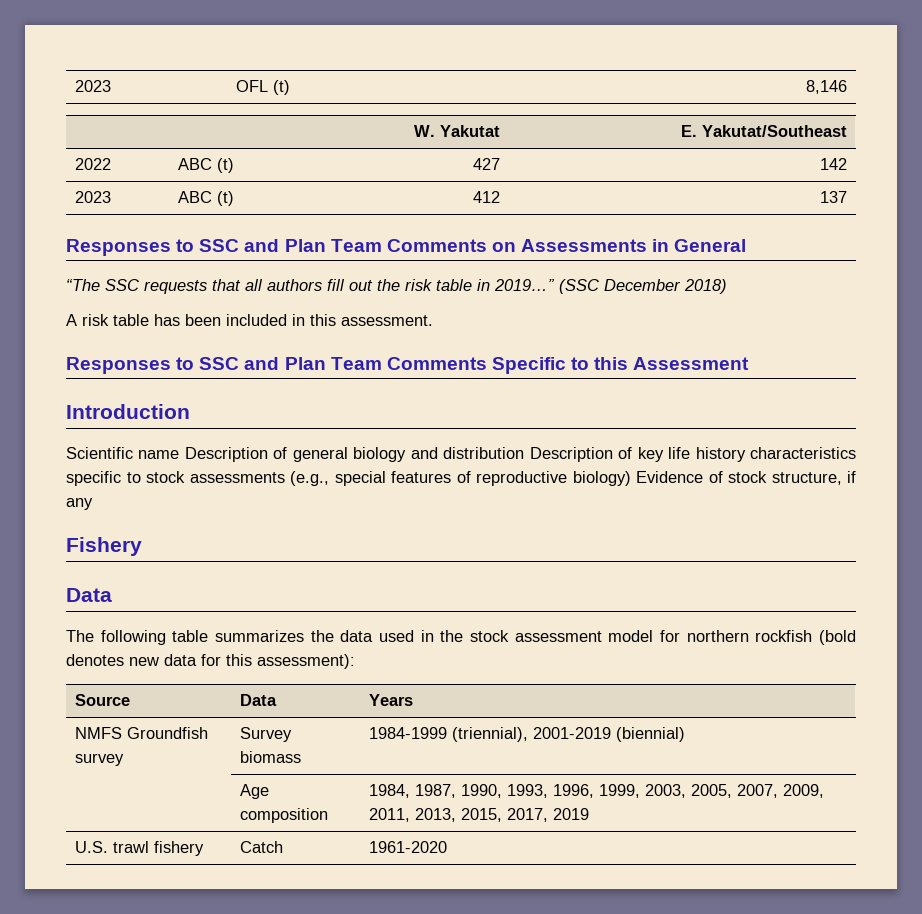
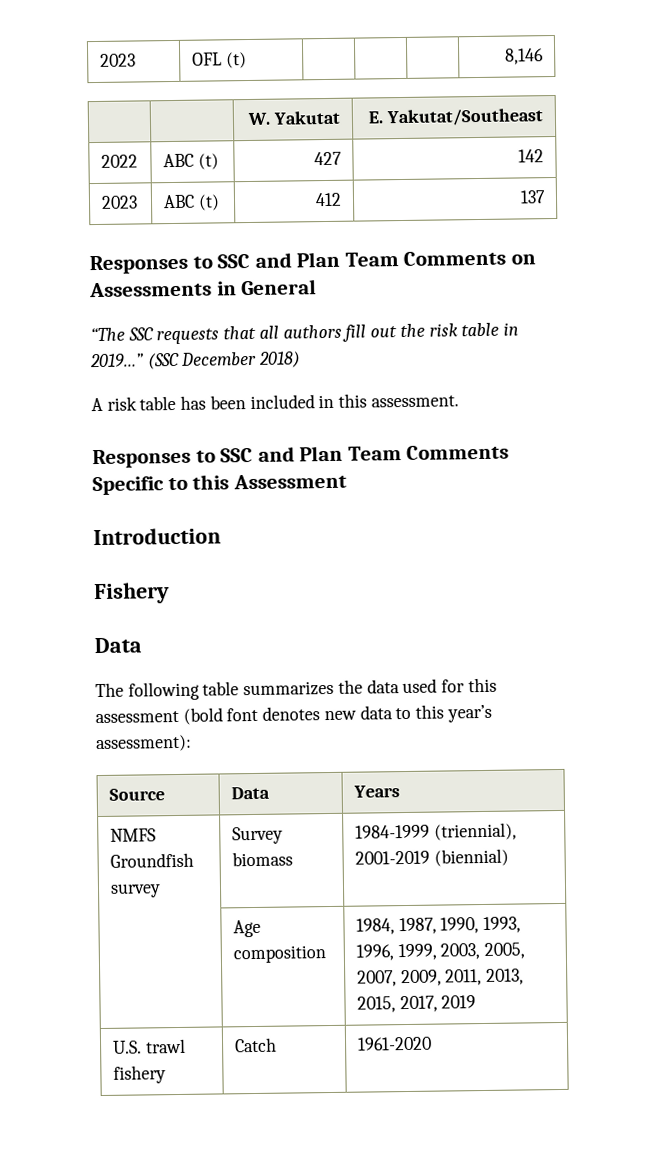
- Scientific name Description of general biology and distribution Description of key life history characteristics specific to stock assessments (e.g., special features of reproductive biology) Evidence of stock structure, if any
- The following table summarizes the data used in the stock assessment model for northern rockfish (bold denotes new data for this assessment):
+ The following table summarizes the data used for this assessment (bold font denotes new data to this year’s assessment):

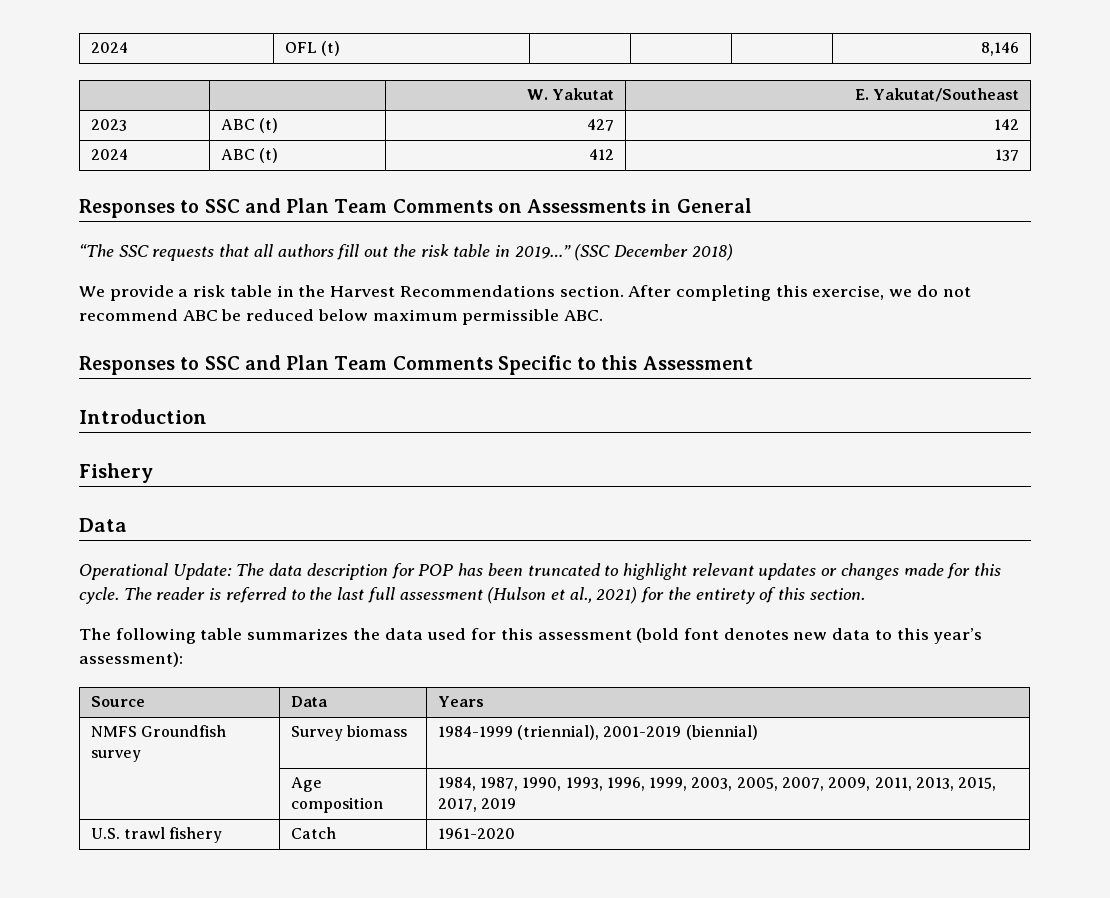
- 2023 | OFL (t) | | | | 8,146
+ 2024 | OFL (t) | | | | 8,146
- 2022 | ABC (t) | 427 | 142
+ 2023 | ABC (t) | 427 | 142
- 2023 | ABC (t) | 412 | 137
+ 2024 | ABC (t) | 412 | 137
- A risk table has been included in this assessment.
+ We provide a risk table in the Harvest Recommendations section. After completing this exercise, we do not recommend ABC be reduced below maximum permissible ABC.
+ Operational Update: The data description for POP has been truncated to highlight relevant updates or changes made for this cycle. The reader is referred to the last full assessment (Hulson et al., 2021) for the entirety of this section.

